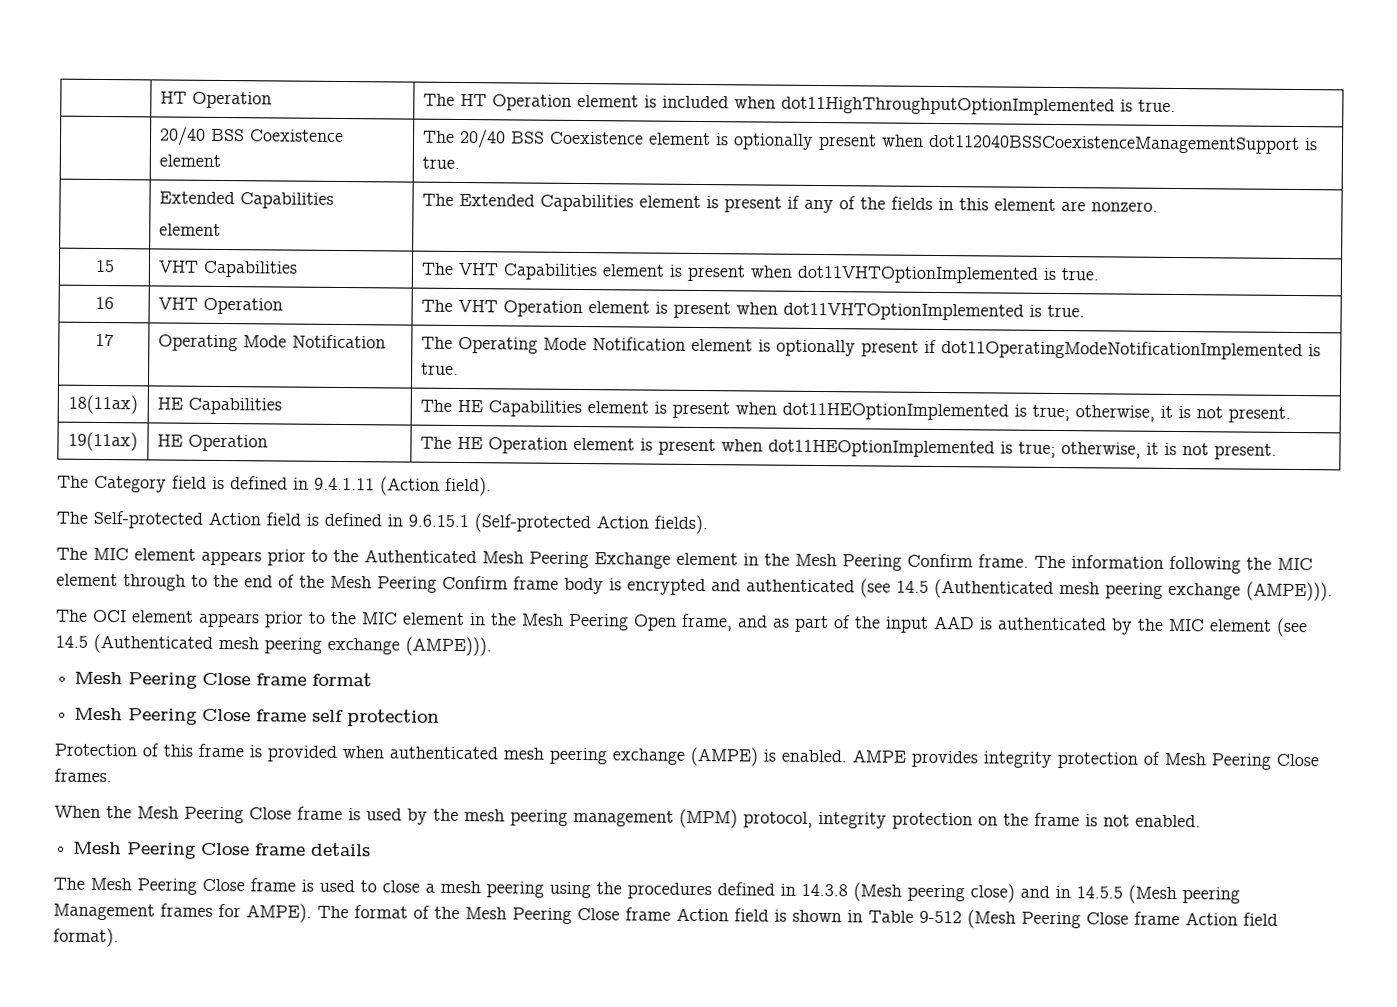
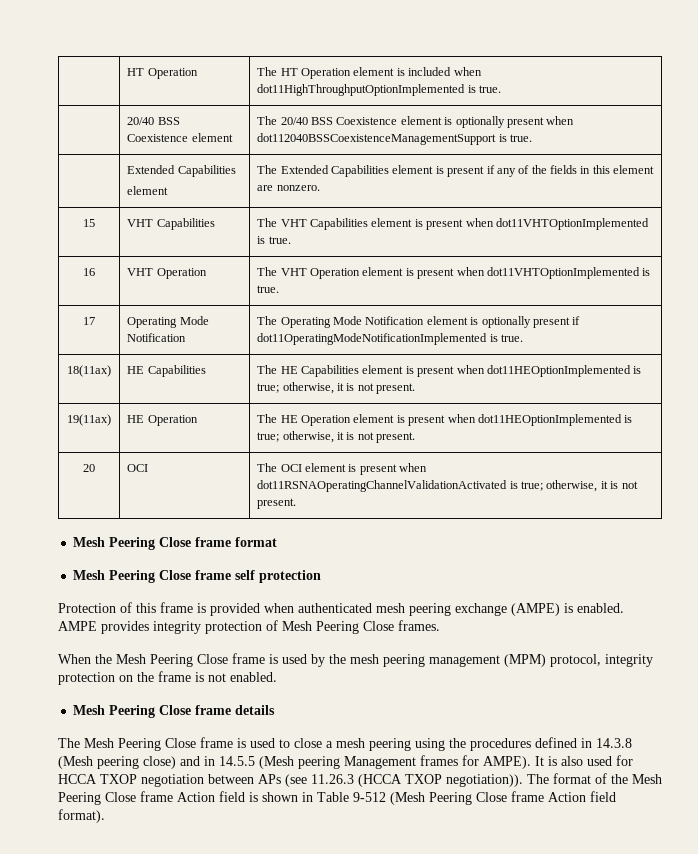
- The Category field is defined in 9.4.1.11 (Action field).
- The Self-protected Action field is defined in 9.6.15.1 (Self-protected Action fields).
- The MIC element appears prior to the Authenticated Mesh Peering Exchange element in the Mesh Peering Confirm frame. The information following the MIC element through to the end of the Mesh Peering Confirm frame body is encrypted and authenticated (see 14.5 (Authenticated mesh peering exchange (AMPE))).
- The OCI element appears prior to the MIC element in the Mesh Peering Open frame, and as part of the input AAD is authenticated by the MIC element (see 14.5 (Authenticated mesh peering exchange (AMPE))).
+ 20 | OCI | The OCI element is present when dot11RSNAOperatingChannelValidationActivated is true; otherwise, it is not present.
+ It is also used for HCCA TXOP negotiation between APs (see 11.26.3 (HCCA TXOP negotiation)).

